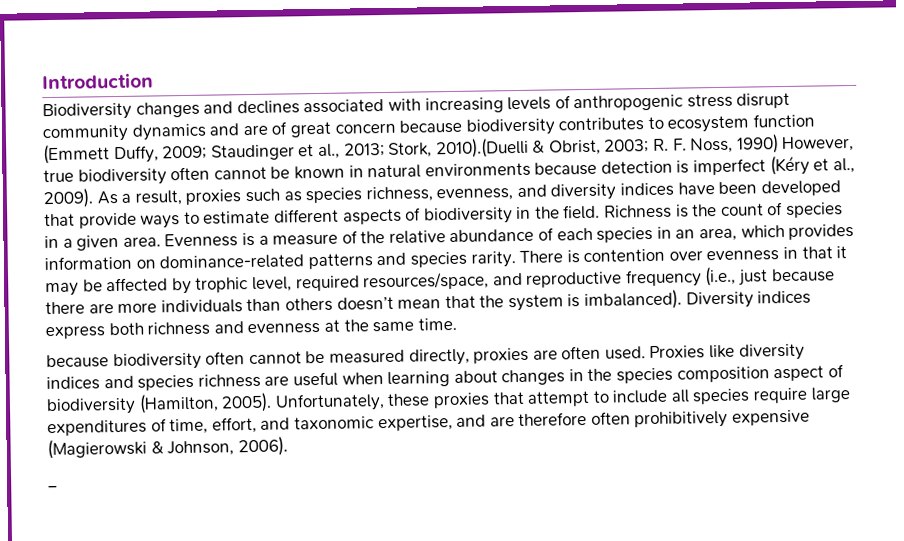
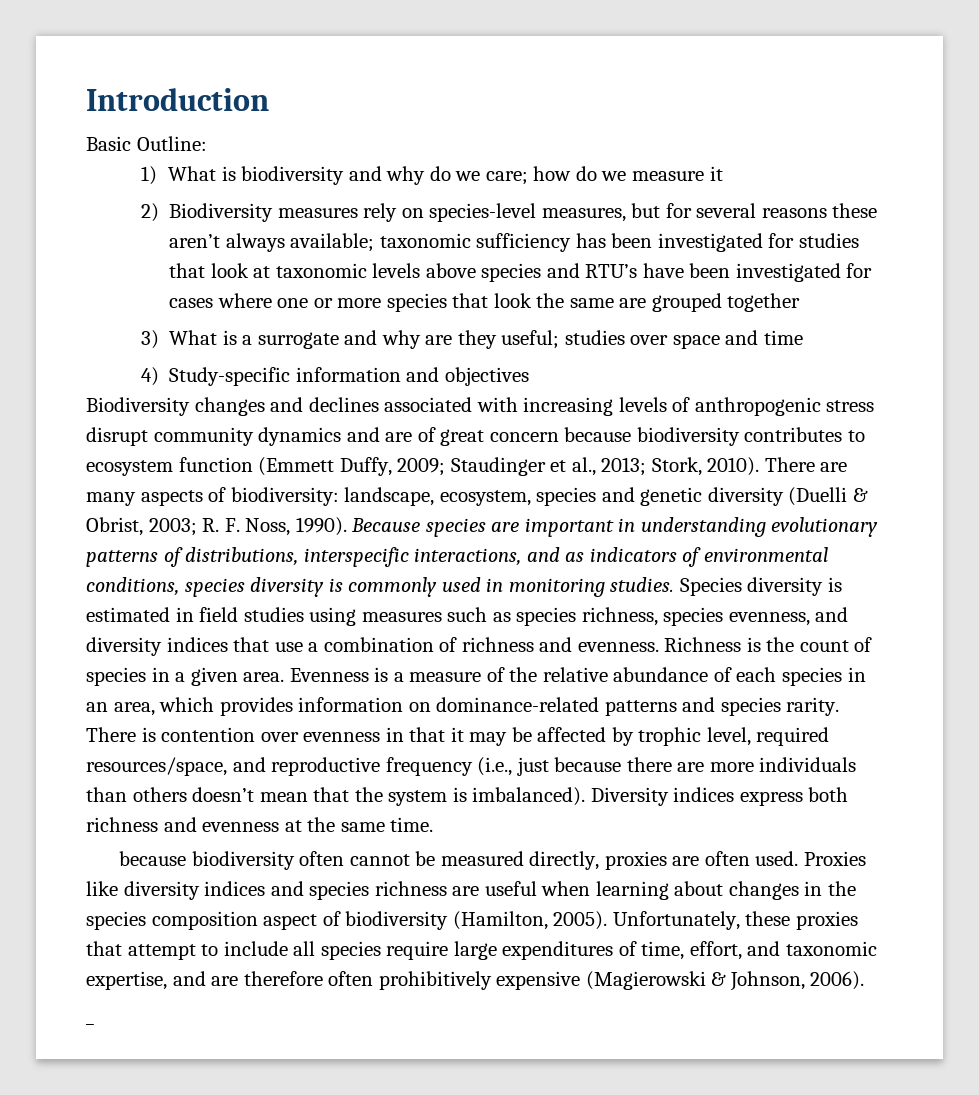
+ Basic Outline:
+ 1) What is biodiversity and why do we care; how do we measure it
+ 2) Biodiversity measures rely on species-level measures, but for several reasons these aren’t always available; taxonomic sufficiency has been investigated for studies that look at taxonomic levels above species and RTU’s have been investigated for cases where one or more species that look the same are grouped together
+ 3) What is a surrogate and why are they useful; studies over space and time
+ 4) Study-specific information and objectives
- Biodiversity changes and declines associated with increasing levels of anthropogenic stress disrupt community dynamics and are of great concern because biodiversity contributes to ecosystem function (Emmett Duffy, 2009; Staudinger et al., 2013; Stork, 2010).(Duelli & Obrist, 2003; R. F. Noss, 1990) However, true biodiversity often cannot be known in natural environments because detection is imperfect (Kéry et al., 2009). As a result, proxies such as species richness, evenness, and diversity indices have been developed that provide ways to estimate different aspects of biodiversity in the field.
+ Biodiversity changes and declines associated with increasing levels of anthropogenic stress disrupt community dynamics and are of great concern because biodiversity contributes to ecosystem function (Emmett Duffy, 2009; Staudinger et al., 2013; Stork, 2010). There are many aspects of biodiversity: landscape, ecosystem, species and genetic diversity (Duelli & Obrist, 2003; R. F. Noss, 1990). Because species are important in understanding evolutionary patterns of distributions, interspecific interactions, and as indicators of environmental conditions, species diversity is commonly used in monitoring studies. Species diversity is estimated in field studies using measures such as species richness, species evenness, and diversity indices that use a combination of richness and evenness.

